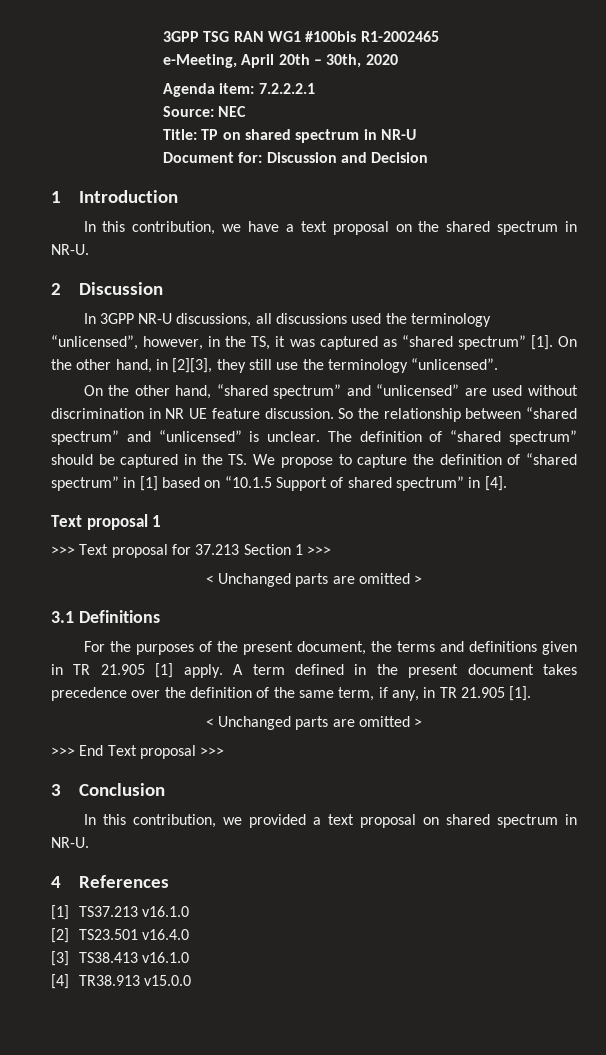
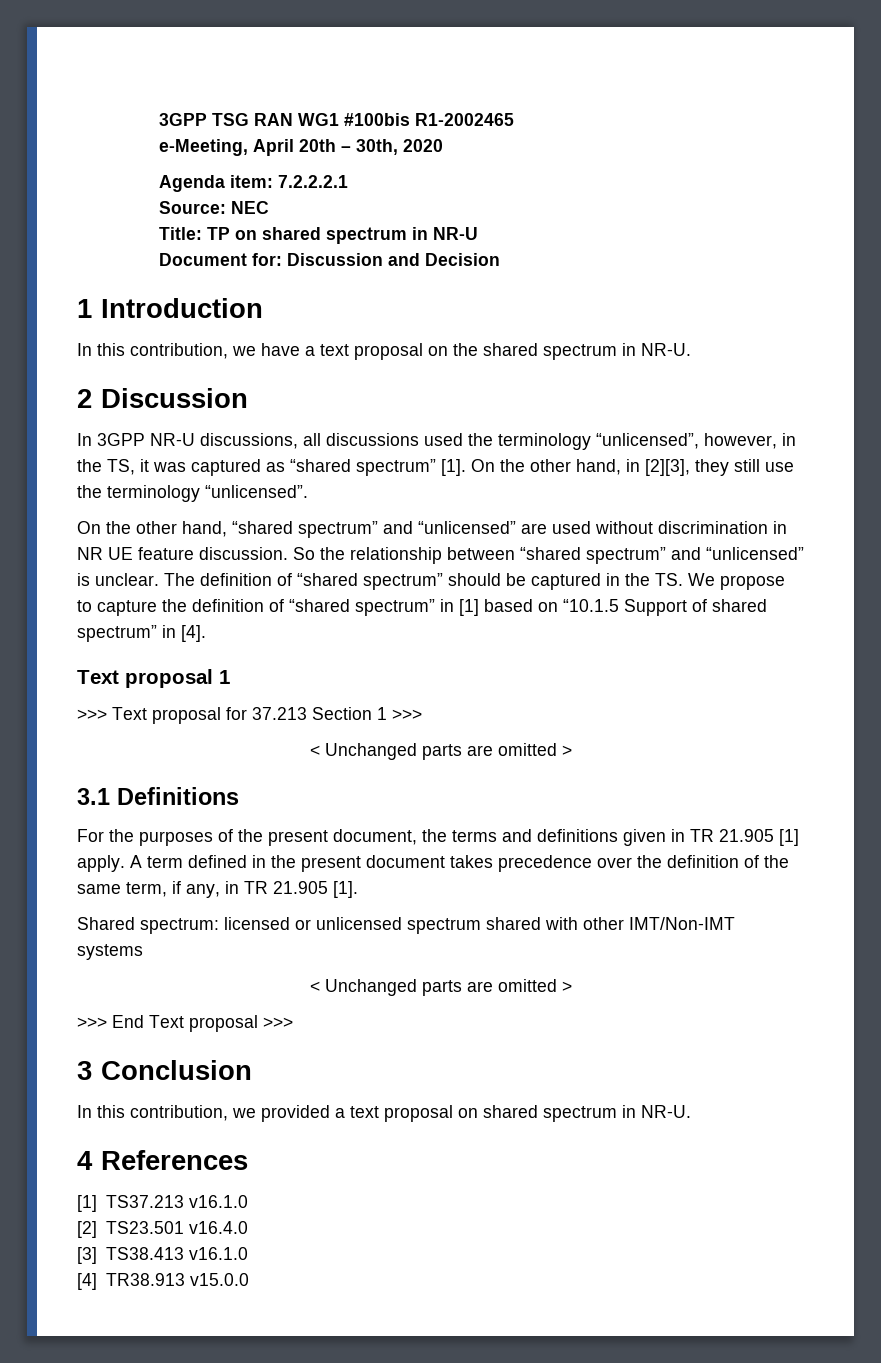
+ Shared spectrum: licensed or unlicensed spectrum shared with other IMT/Non-IMT systems

